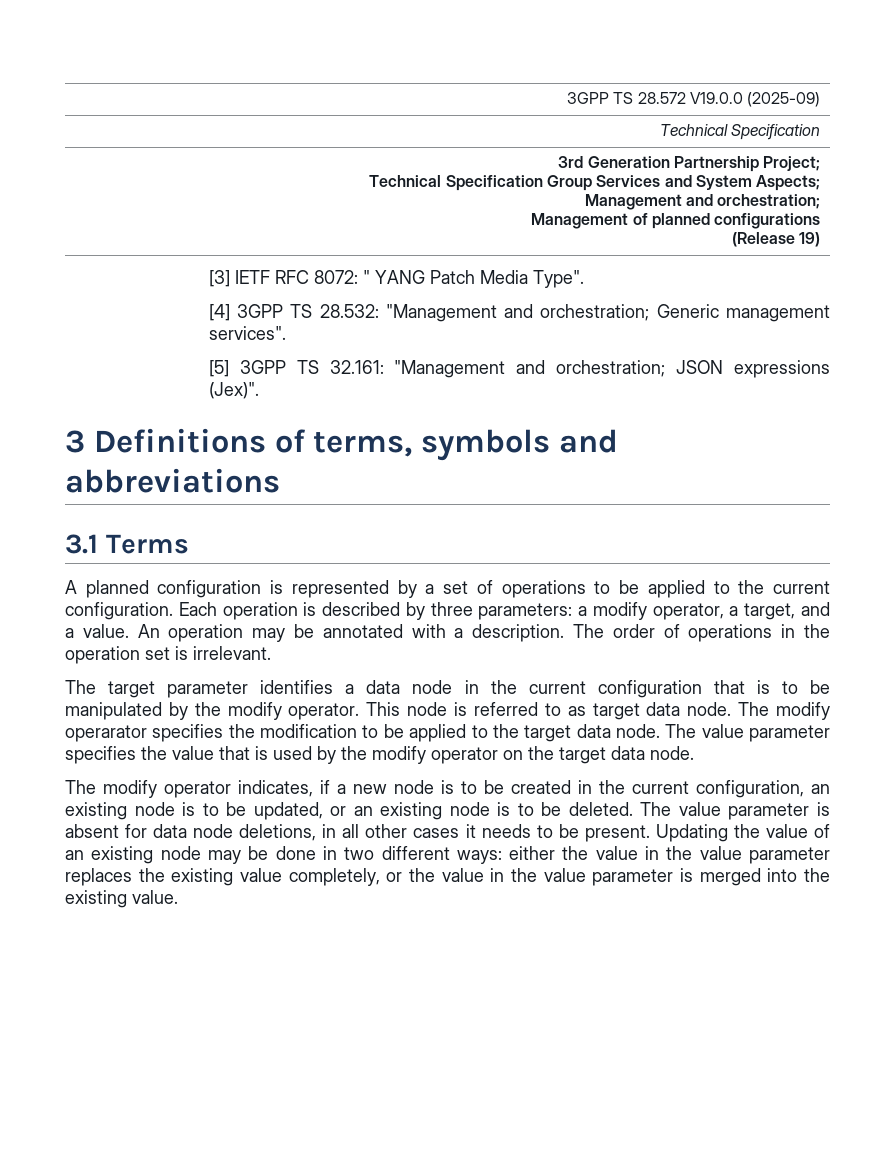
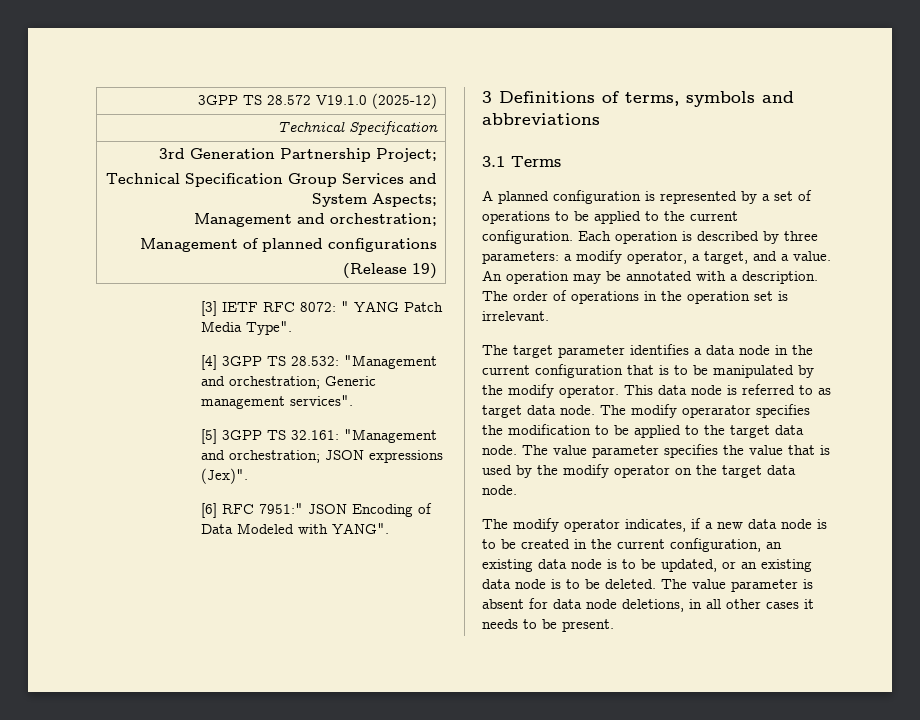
- 3GPP TS 28.572 V19.0.0 (2025-09)
+ 3GPP TS 28.572 V19.1.0 (2025-12)
+ [6] RFC 7951:" JSON Encoding of Data Modeled with YANG".
- This node is referred to as target data node.
+ This data node is referred to as target data node.
- The modify operator indicates, if a new node is to be created in the current configuration, an existing node is to be updated, or an existing node is to be deleted.
+ The modify operator indicates, if a new data node is to be created in the current configuration, an existing data node is to be updated, or an existing data node is to be deleted.
- Updating the value of an existing node may be done in two different ways: either the value in the value parameter replaces the existing value completely, or the value in the value parameter is merged into the existing value.

